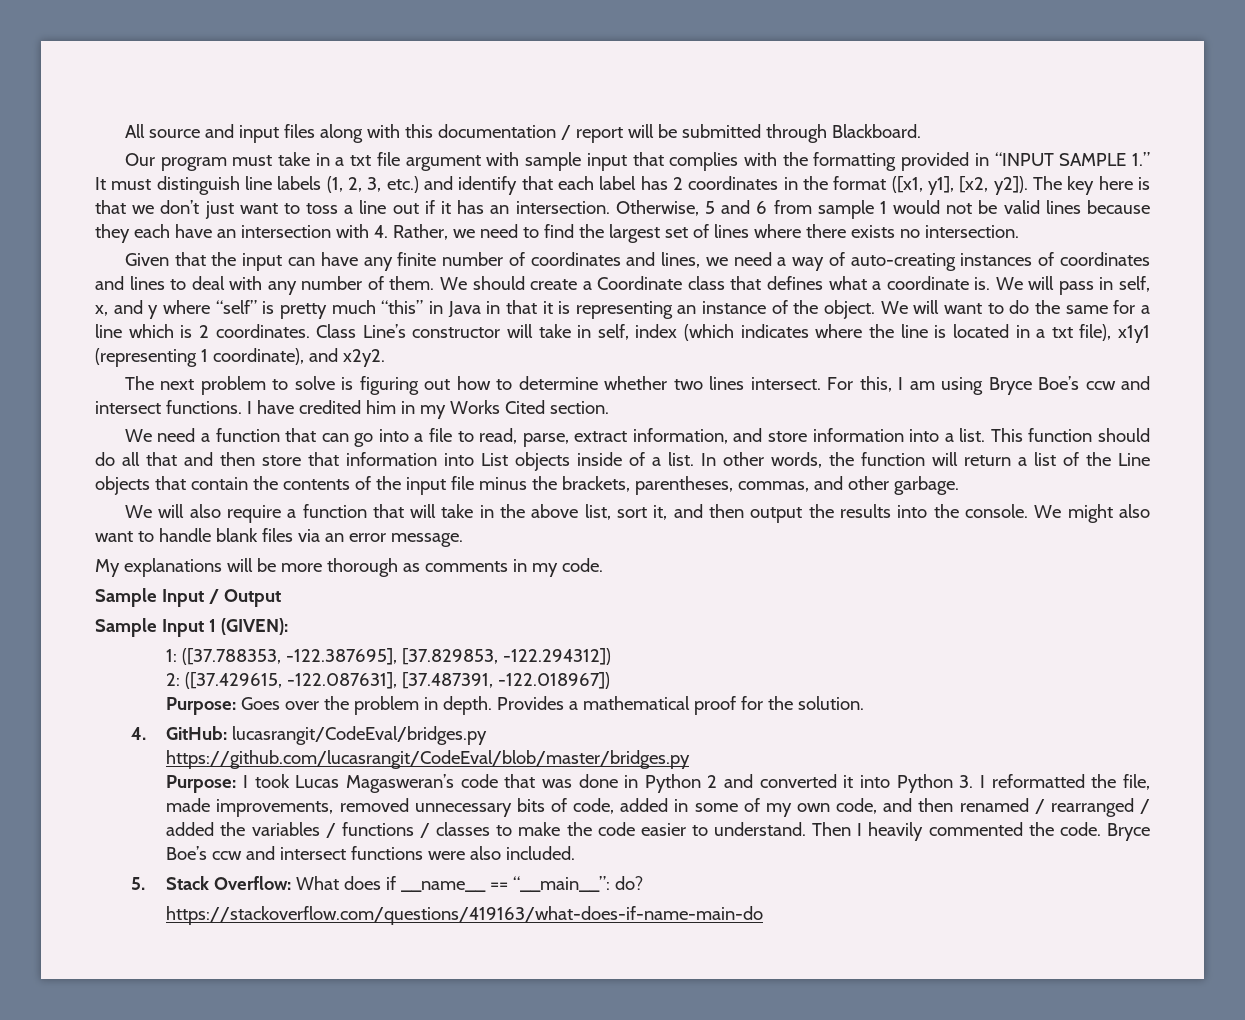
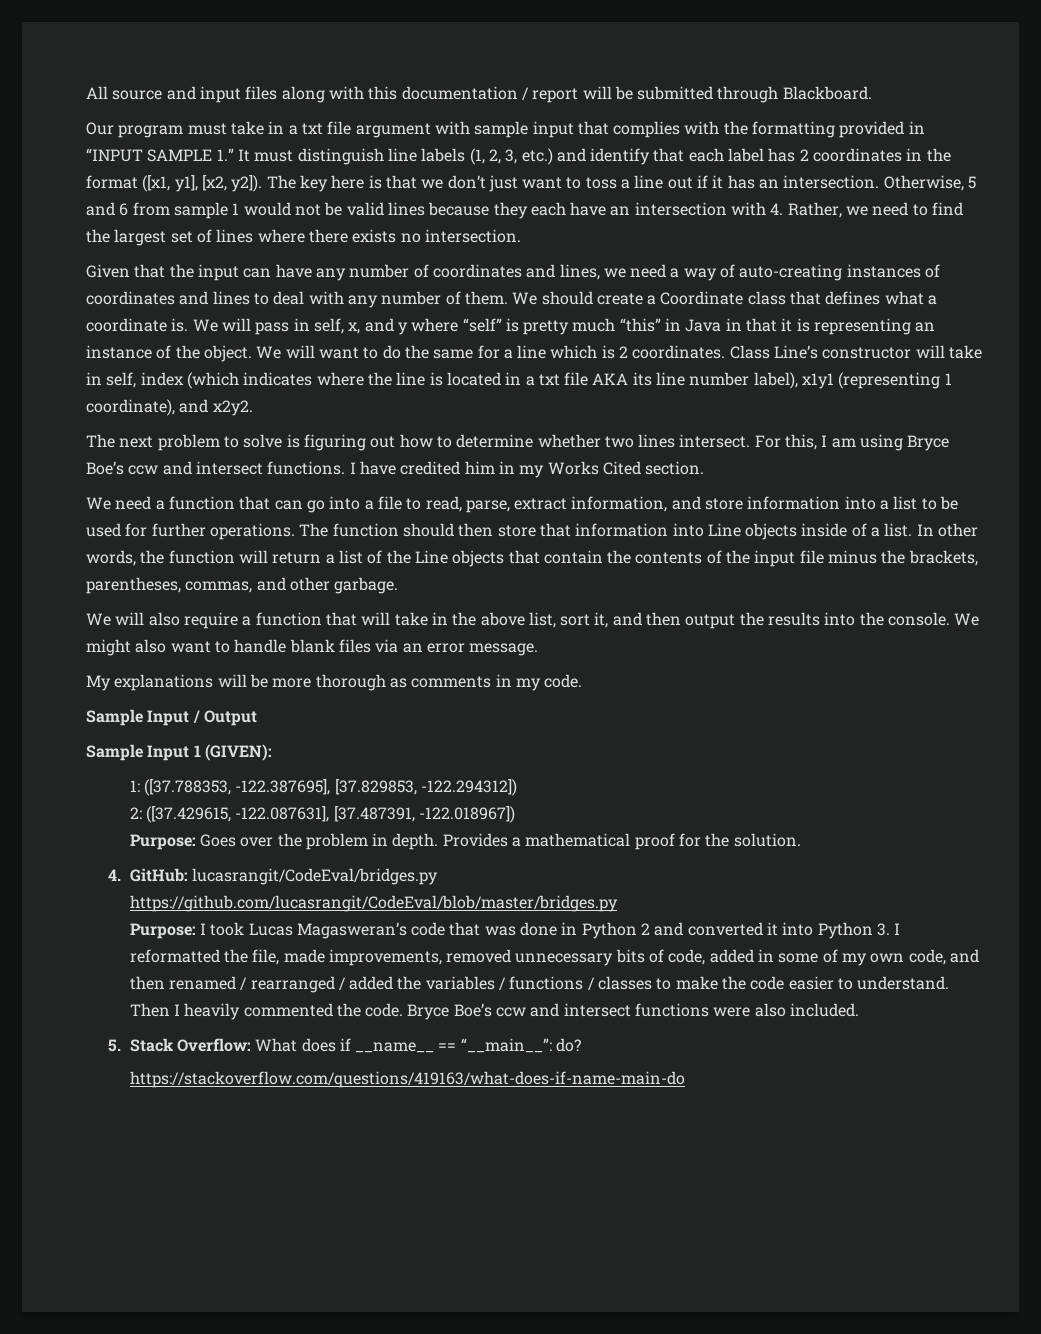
- Given that the input can have any finite number of coordinates and lines, we need a way of auto-creating instances of coordinates and lines to deal with any number of them.
+ Given that the input can have any number of coordinates and lines, we need a way of auto-creating instances of coordinates and lines to deal with any number of them.
- Class Line’s constructor will take in self, index (which indicates where the line is located in a txt file), x1y1 (representing 1 coordinate), and x2y2.
+ Class Line’s constructor will take in self, index (which indicates where the line is located in a txt file AKA its line number label), x1y1 (representing 1 coordinate), and x2y2.
- We need a function that can go into a file to read, parse, extract information, and store information into a list. This function should do all that and then store that information into List objects inside of a list.
+ We need a function that can go into a file to read, parse, extract information, and store information into a list to be used for further operations. The function should then store that information into Line objects inside of a list.

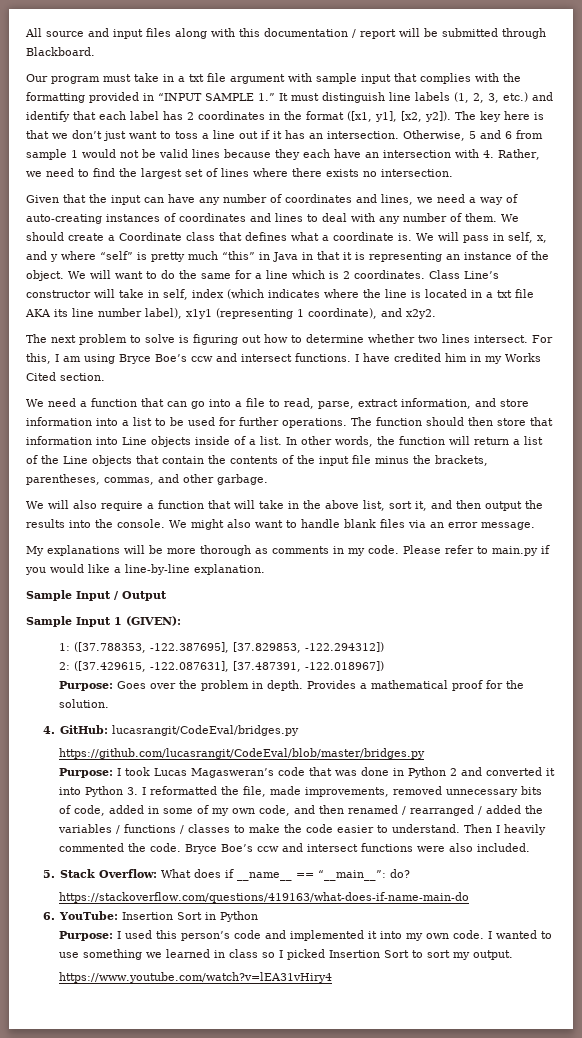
+ Please refer to main.py if you would like a line-by-line explanation.
+ 6. YouTube: Insertion Sort in Python
+ Purpose: I used this person’s code and implemented it into my own code. I wanted to use something we learned in class so I picked Insertion Sort to sort my output.
+ https://www.youtube.com/watch?v=lEA31vHiry4

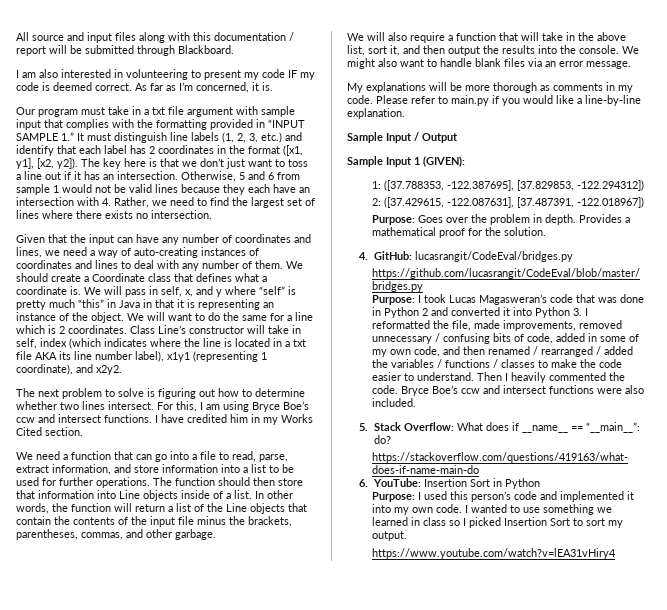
+ I am also interested in volunteering to present my code IF my code is deemed correct. As far as I’m concerned, it is.
- Purpose: I took Lucas Magasweran’s code that was done in Python 2 and converted it into Python 3. I reformatted the file, made improvements, removed unnecessary bits of code, added in some of my own code, and then renamed / rearranged / added the variables / functions / classes to make the code easier to understand.
+ Purpose: I took Lucas Magasweran’s code that was done in Python 2 and converted it into Python 3. I reformatted the file, made improvements, removed unnecessary / confusing bits of code, added in some of my own code, and then renamed / rearranged / added the variables / functions / classes to make the code easier to understand.

